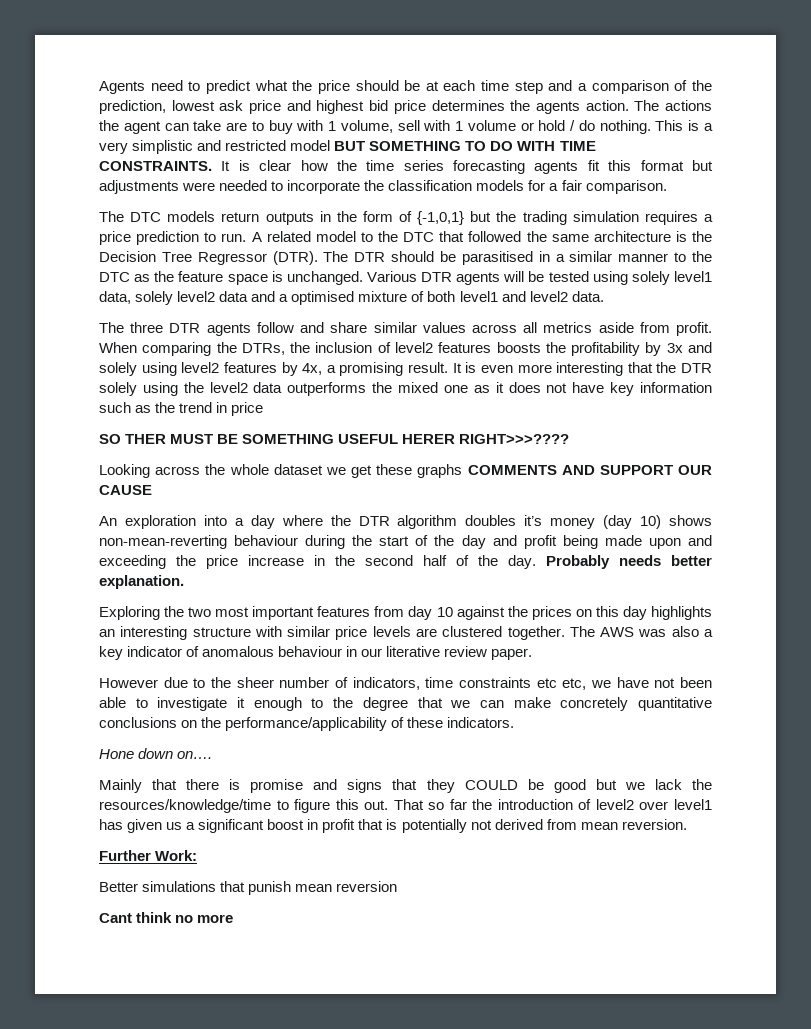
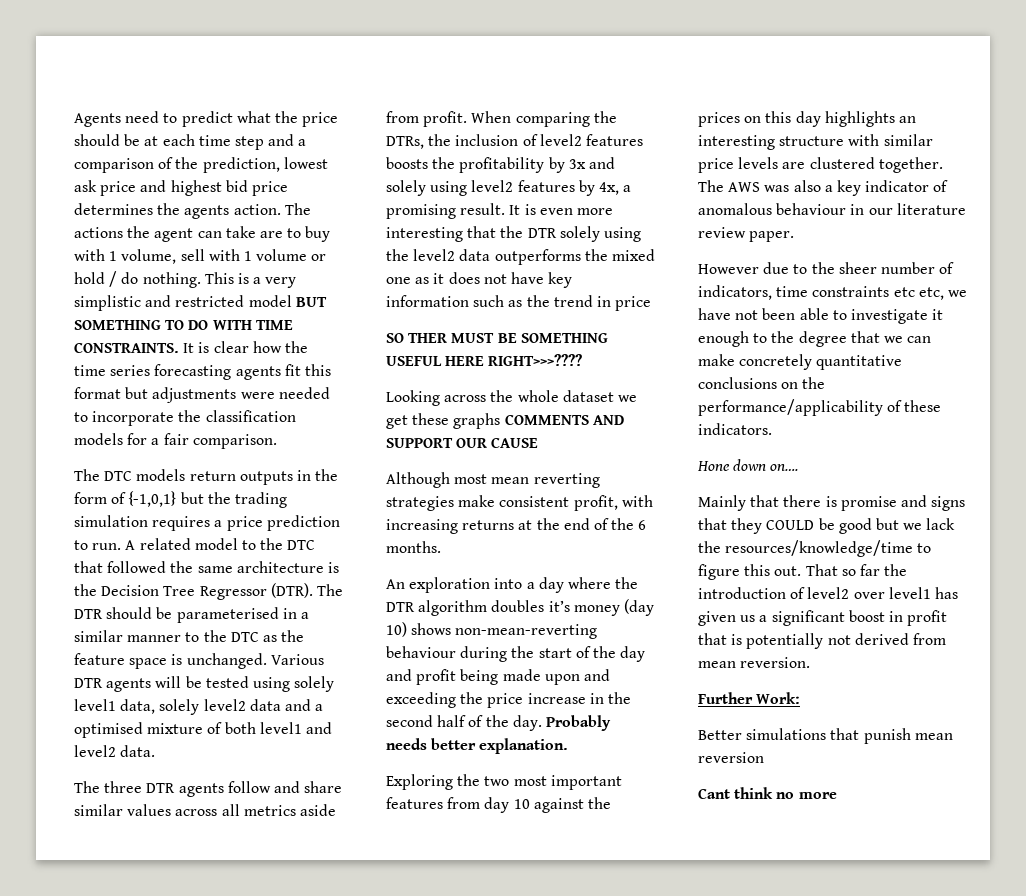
- The DTR should be parasitised in a similar manner to the DTC as the feature space is unchanged.
+ The DTR should be parameterised in a similar manner to the DTC as the feature space is unchanged.
- SO THER MUST BE SOMETHING USEFUL HERER RIGHT>>>????
+ SO THER MUST BE SOMETHING USEFUL HERE RIGHT>>>????
+ Although most mean reverting strategies make consistent profit, with increasing returns at the end of the 6 months.
- The AWS was also a key indicator of anomalous behaviour in our literative review paper.
+ The AWS was also a key indicator of anomalous behaviour in our literature review paper.

